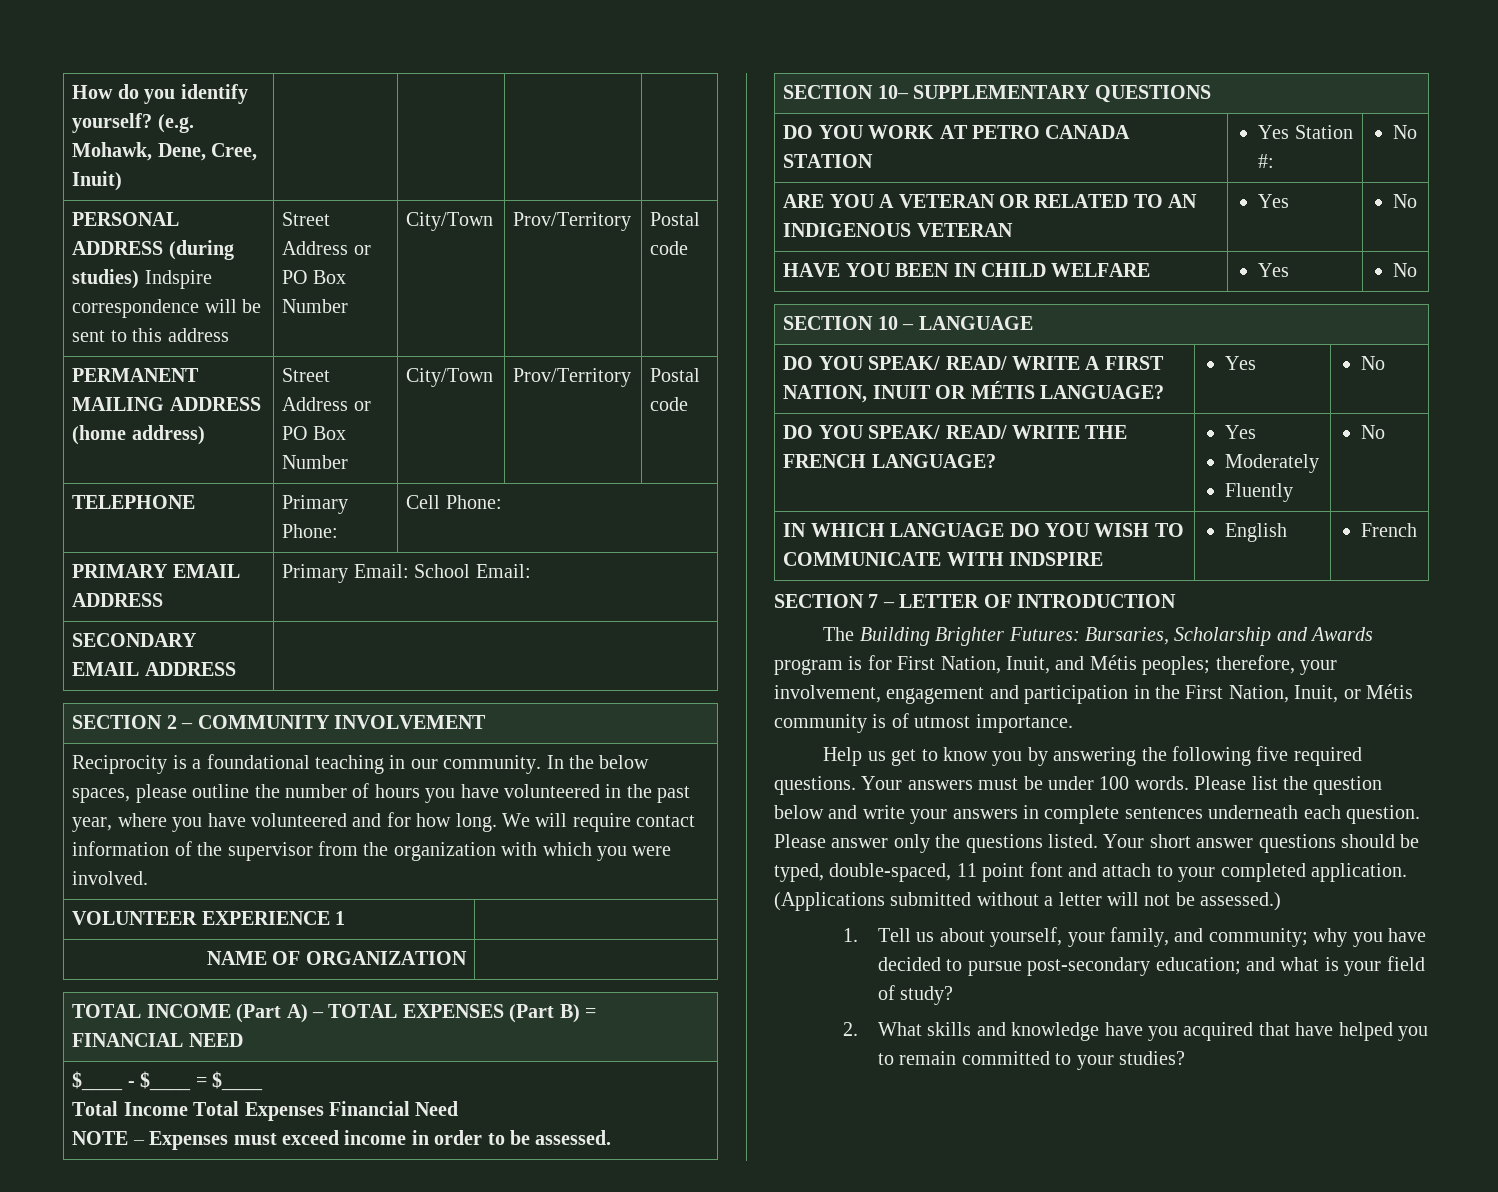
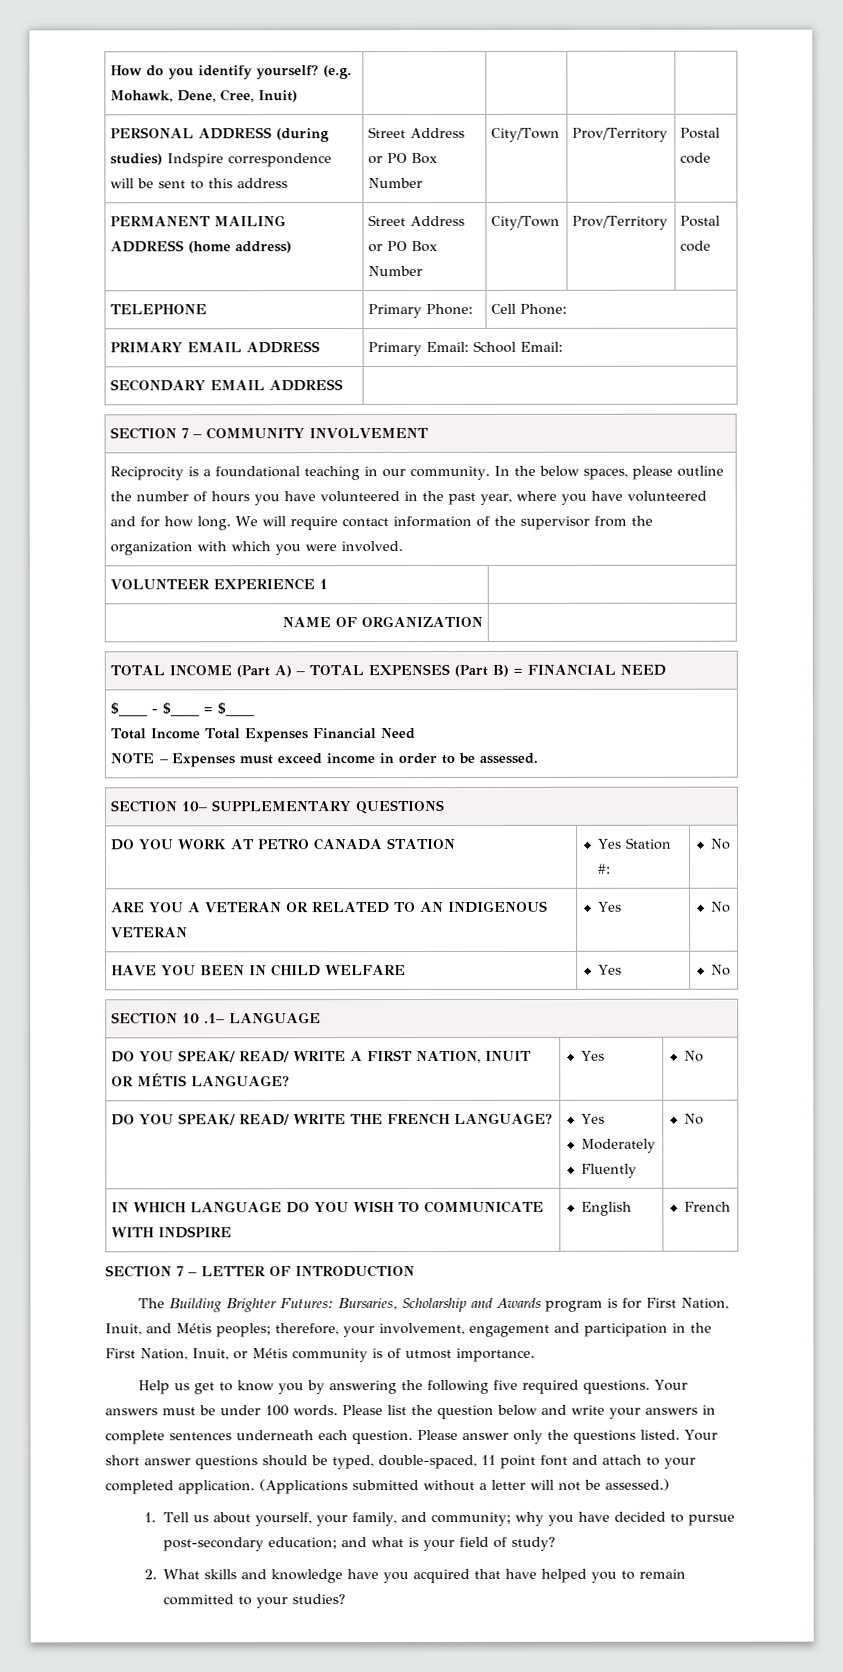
- SECTION 2 – COMMUNITY INVOLVEMENT
+ SECTION 7 – COMMUNITY INVOLVEMENT
- SECTION 10 – LANGUAGE
+ SECTION 10 .1– LANGUAGE

